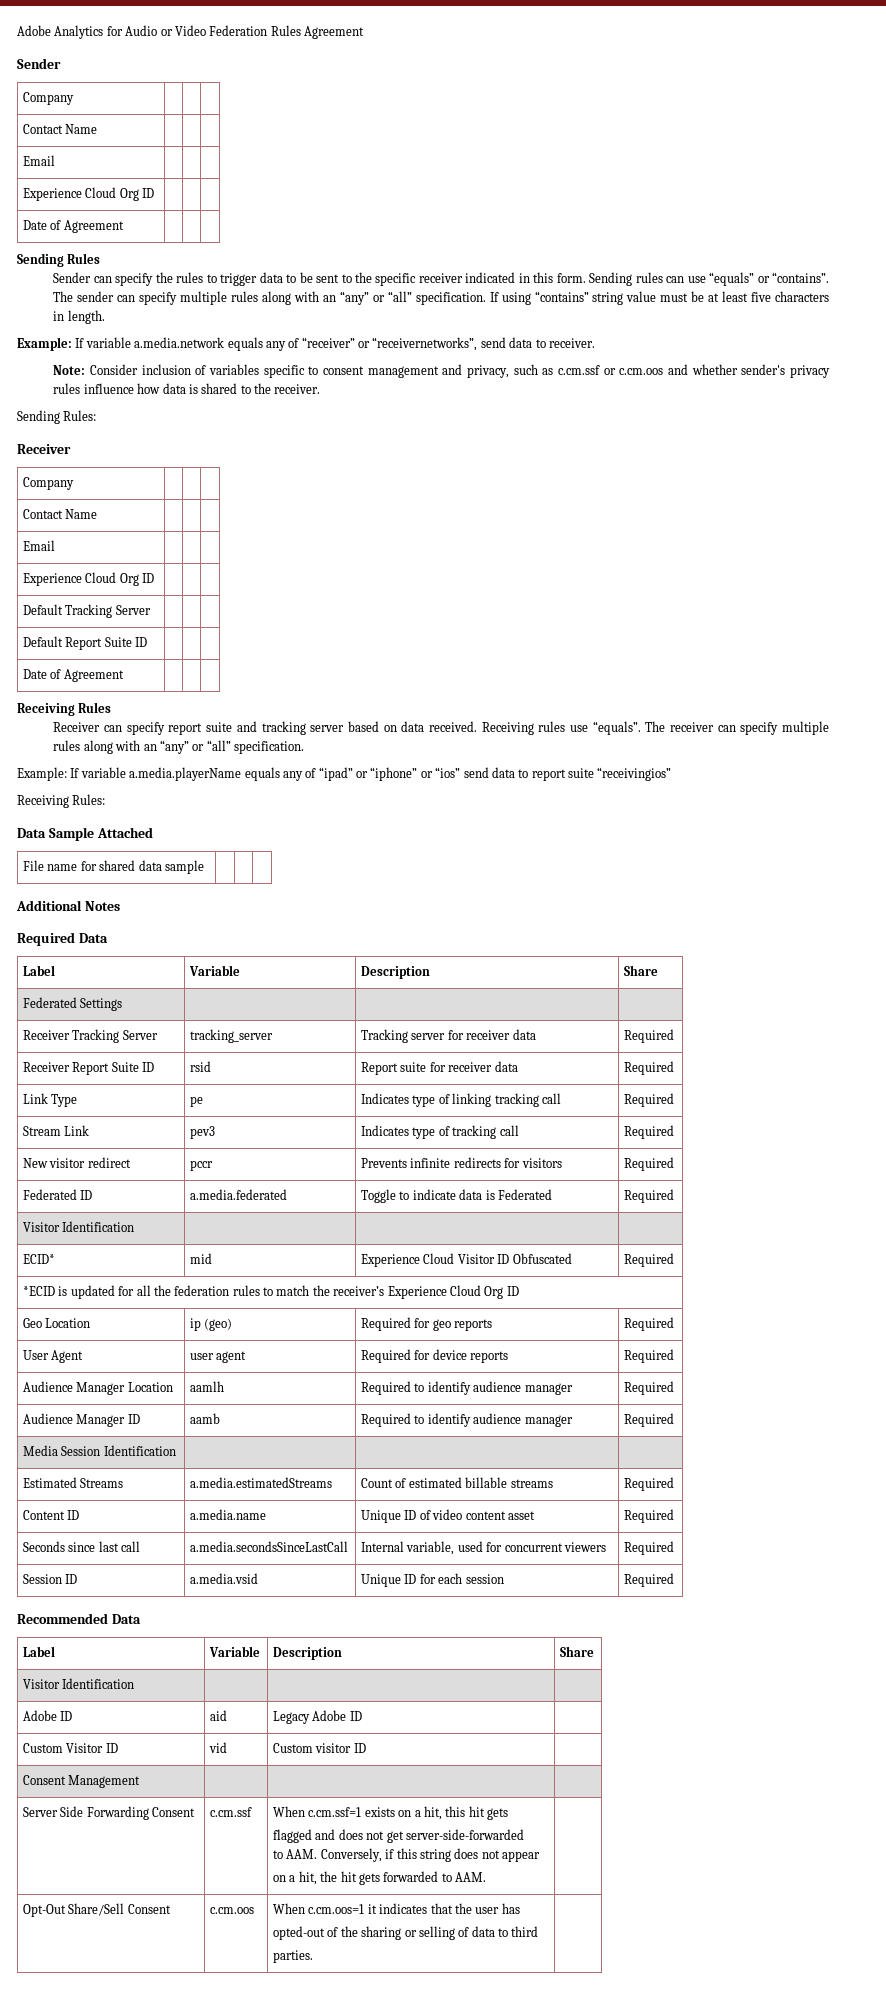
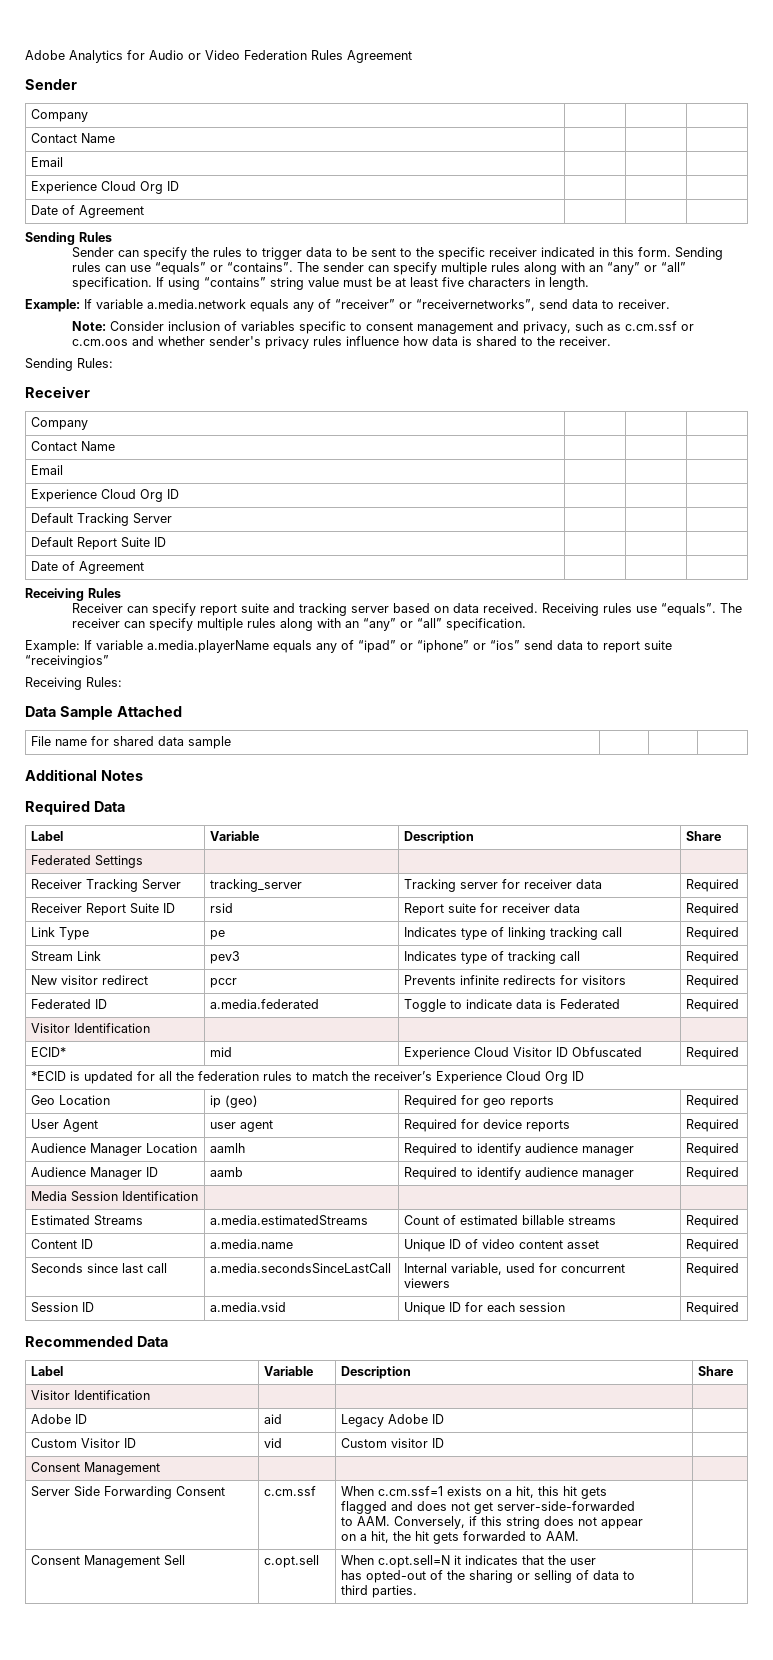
- Opt-Out Share/Sell Consent | c.cm.oos | When c.cm.oos=1 it indicates that the user has
- opted-out of the sharing or selling of data to third
- parties. |
+ Consent Management Sell | c.opt.sell | When c.opt.sell=N it indicates that the user
+ has opted-out of the sharing or selling of data to
+ third parties. |

